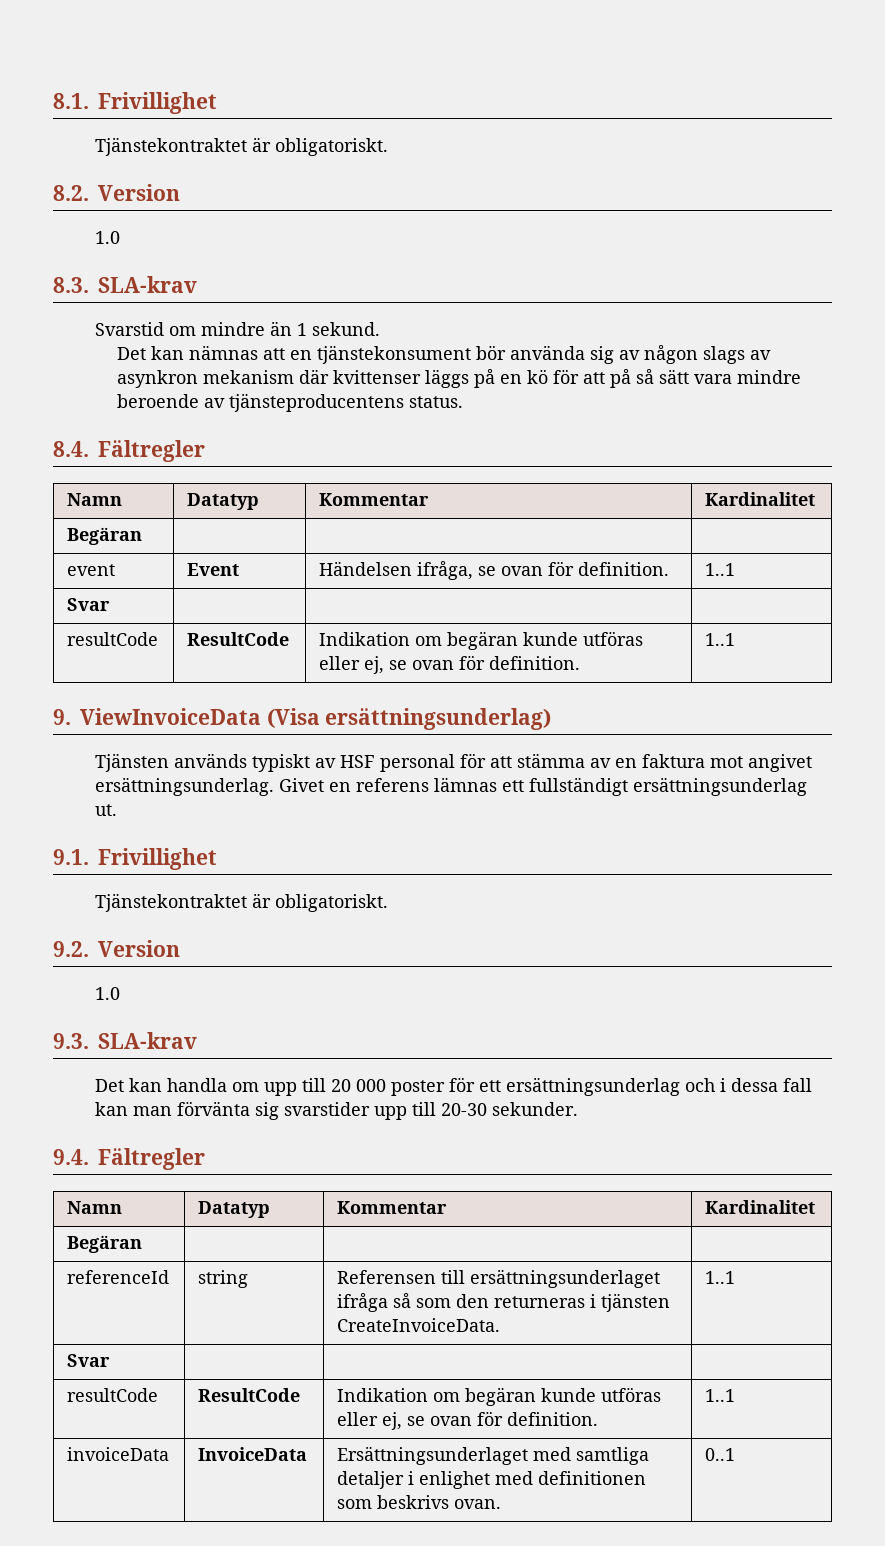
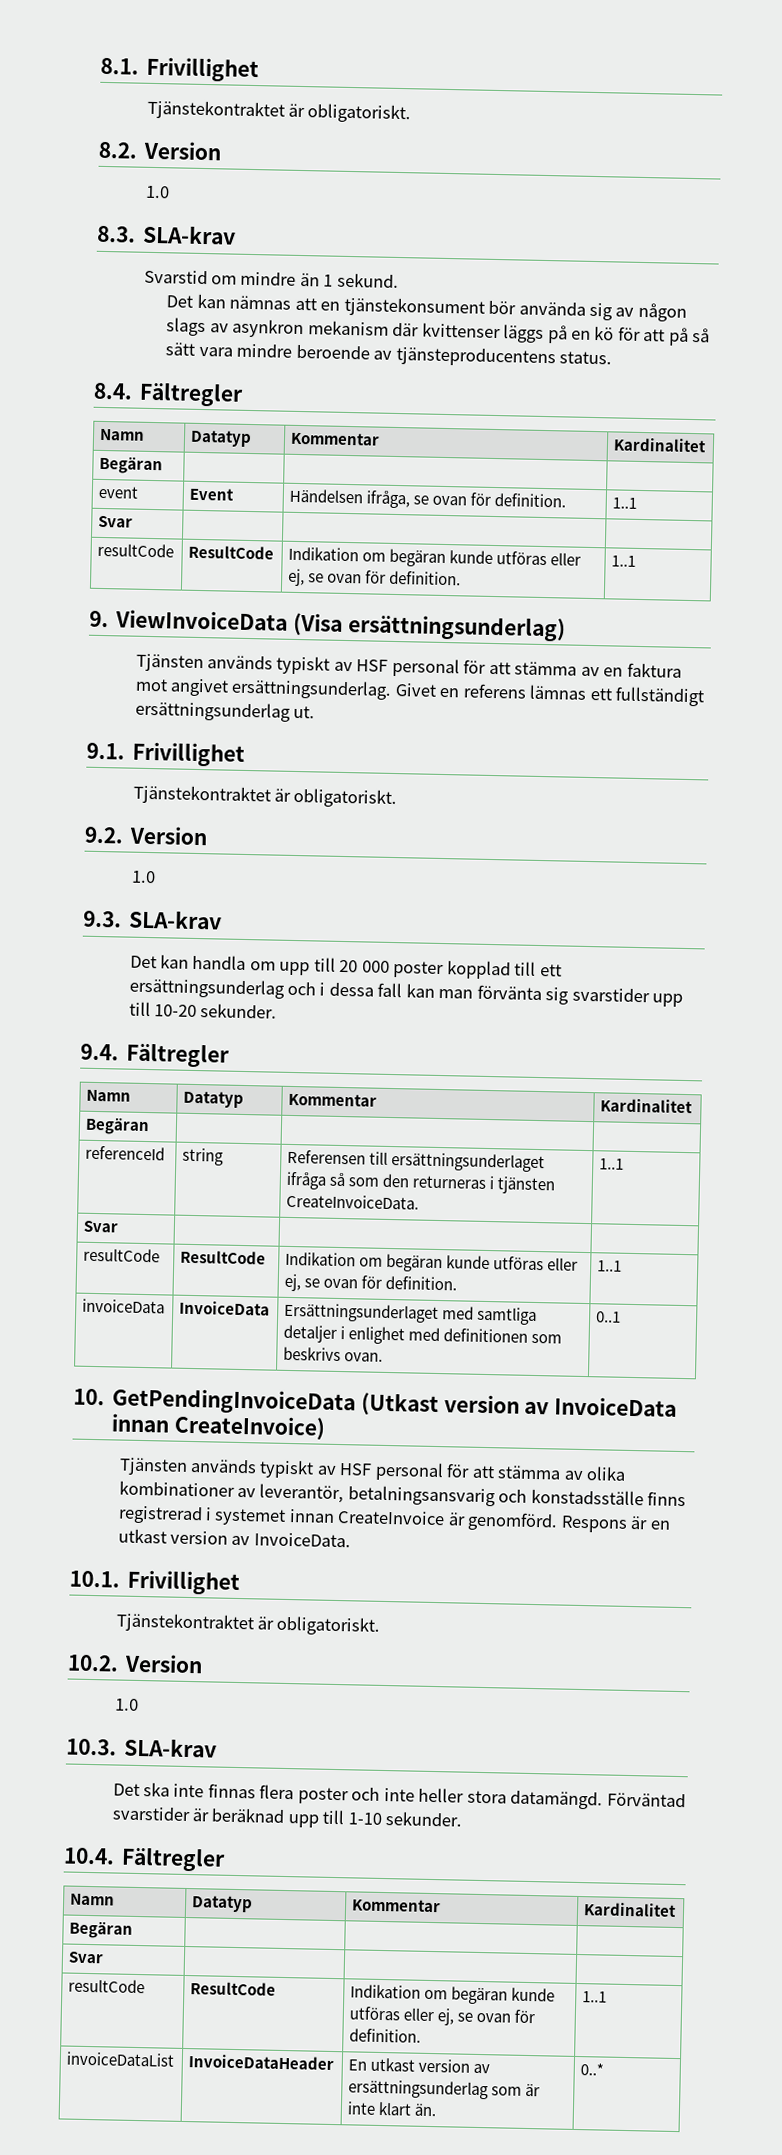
- Det kan handla om upp till 20 000 poster för ett ersättningsunderlag och i dessa fall kan man förvänta sig svarstider upp till 20-30 sekunder.
+ Det kan handla om upp till 20 000 poster kopplad till ett ersättningsunderlag och i dessa fall kan man förvänta sig svarstider upp till 10-20 sekunder.
+ 10. GetPendingInvoiceData (Utkast version av InvoiceData innan CreateInvoice)
+ Tjänsten används typiskt av HSF personal för att stämma av olika kombinationer av leverantör, betalningsansvarig och konstadsställe finns registrerad i systemet innan CreateInvoice är genomförd. Respons är en utkast version av InvoiceData.
+ 10.1. Frivillighet
+ Tjänstekontraktet är obligatoriskt.
+ 10.2. Version
+ 1.0
+ 10.3. SLA-krav
+ Det ska inte finnas flera poster och inte heller stora datamängd. Förväntad svarstider är beräknad upp till 1-10 sekunder.
+ 10.4. Fältregler
+ Namn | Datatyp | Kommentar | Kardinalitet
+ Begäran | | |
+ Svar | | |
+ resultCode | ResultCode | Indikation om begäran kunde utföras eller ej, se ovan för definition. | 1..1
+ invoiceDataList | InvoiceDataHeader | En utkast version av ersättningsunderlag som är inte klart än. | 0..*

